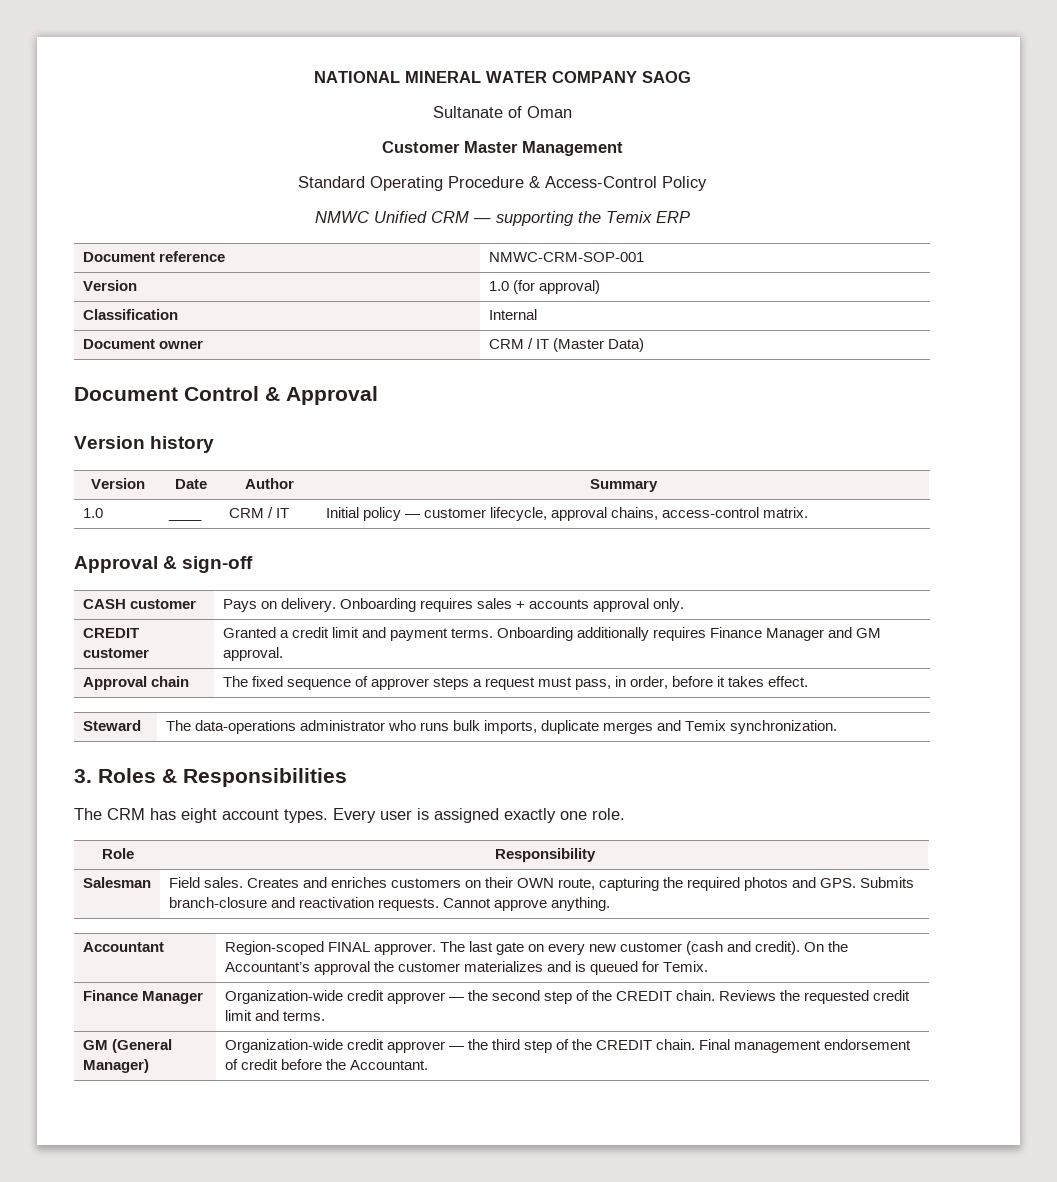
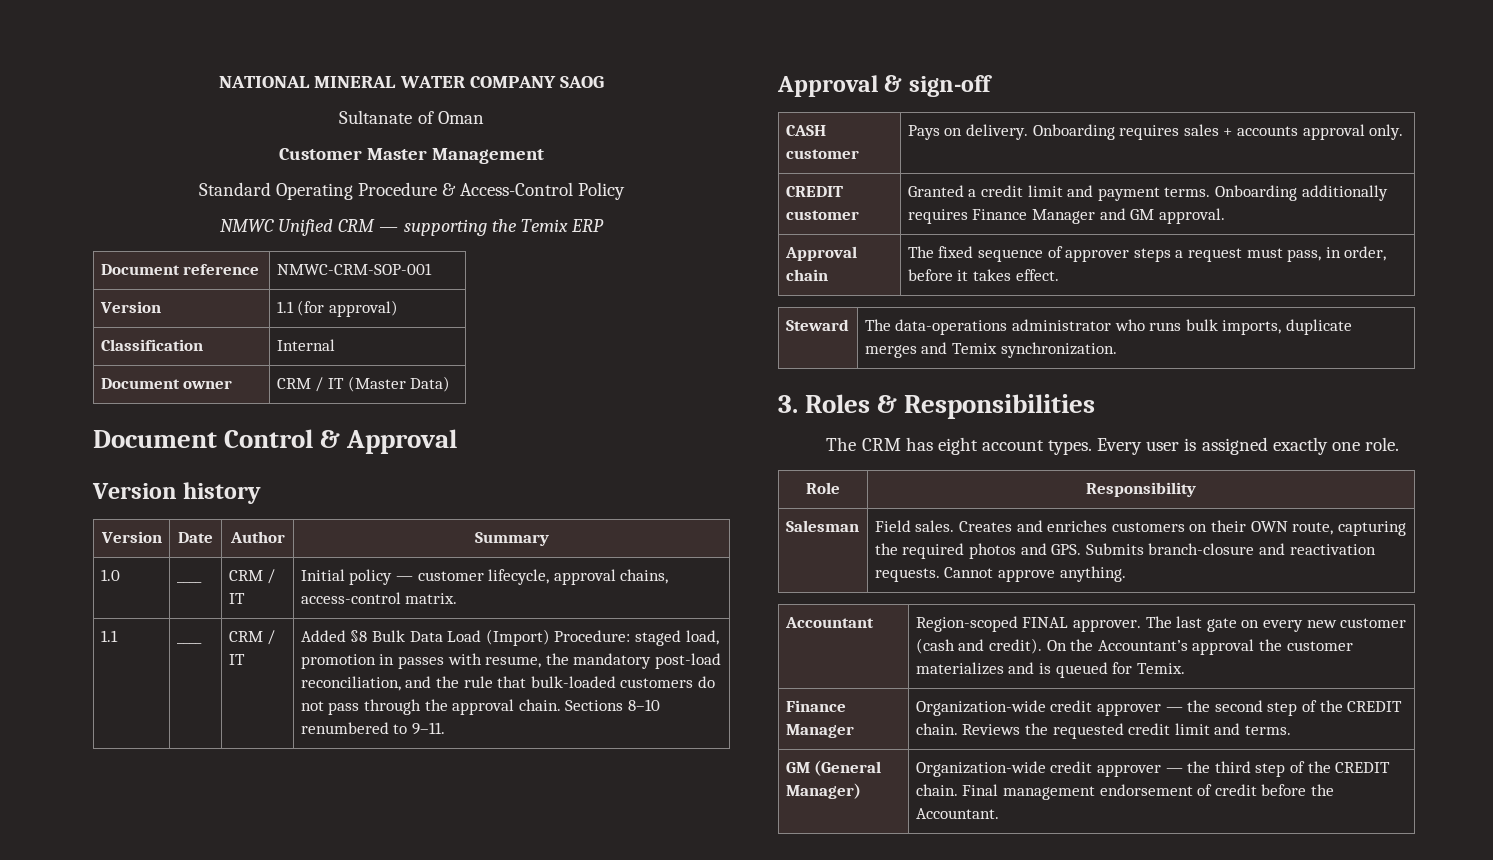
- Version | 1.0 (for approval)
+ Version | 1.1 (for approval)
+ 1.1 | ____ | CRM / IT | Added §8 Bulk Data Load (Import) Procedure: staged load, promotion in passes with resume, the mandatory post-load reconciliation, and the rule that bulk-loaded customers do not pass through the approval chain. Sections 8–10 renumbered to 9–11.

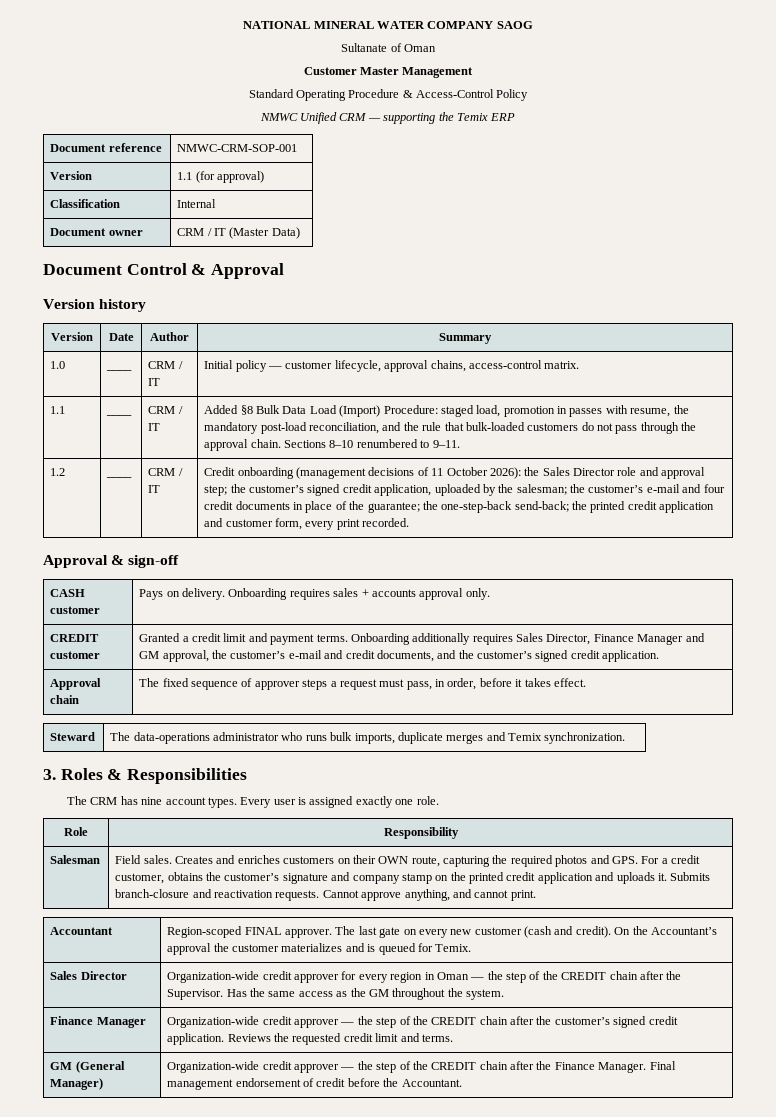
+ 1.2 | ____ | CRM / IT | Credit onboarding (management decisions of 11 October 2026): the Sales Director role and approval step; the customer’s signed credit application, uploaded by the salesman; the customer’s e-mail and four credit documents in place of the guarantee; the one-step-back send-back; the printed credit application and customer form, every print recorded.
- CREDIT customer | Granted a credit limit and payment terms. Onboarding additionally requires Finance Manager and GM approval.
+ CREDIT customer | Granted a credit limit and payment terms. Onboarding additionally requires Sales Director, Finance Manager and GM approval, the customer’s e-mail and credit documents, and the customer’s signed credit application.
- The CRM has eight account types.
+ The CRM has nine account types.
- Creates and enriches customers on their OWN route, capturing the required photos and GPS. Submits branch-closure and reactivation requests.
+ Creates and enriches customers on their OWN route, capturing the required photos and GPS. For a credit customer, obtains the customer’s signature and company stamp on the printed credit application and uploads it. Submits branch-closure and reactivation requests.
- Cannot approve anything.
+ Cannot approve anything, and cannot print.
+ Sales Director | Organization-wide credit approver for every region in Oman — the step of the CREDIT chain after the Supervisor. Has the same access as the GM throughout the system.
- Finance Manager | Organization-wide credit approver — the second step of the CREDIT chain. Reviews the requested credit limit and terms.
+ Finance Manager | Organization-wide credit approver — the step of the CREDIT chain after the customer’s signed credit application. Reviews the requested credit limit and terms.
- GM (General Manager) | Organization-wide credit approver — the third step of the CREDIT chain. Final management endorsement of credit before the Accountant.
+ GM (General Manager) | Organization-wide credit approver — the step of the CREDIT chain after the Finance Manager. Final management endorsement of credit before the Accountant.

